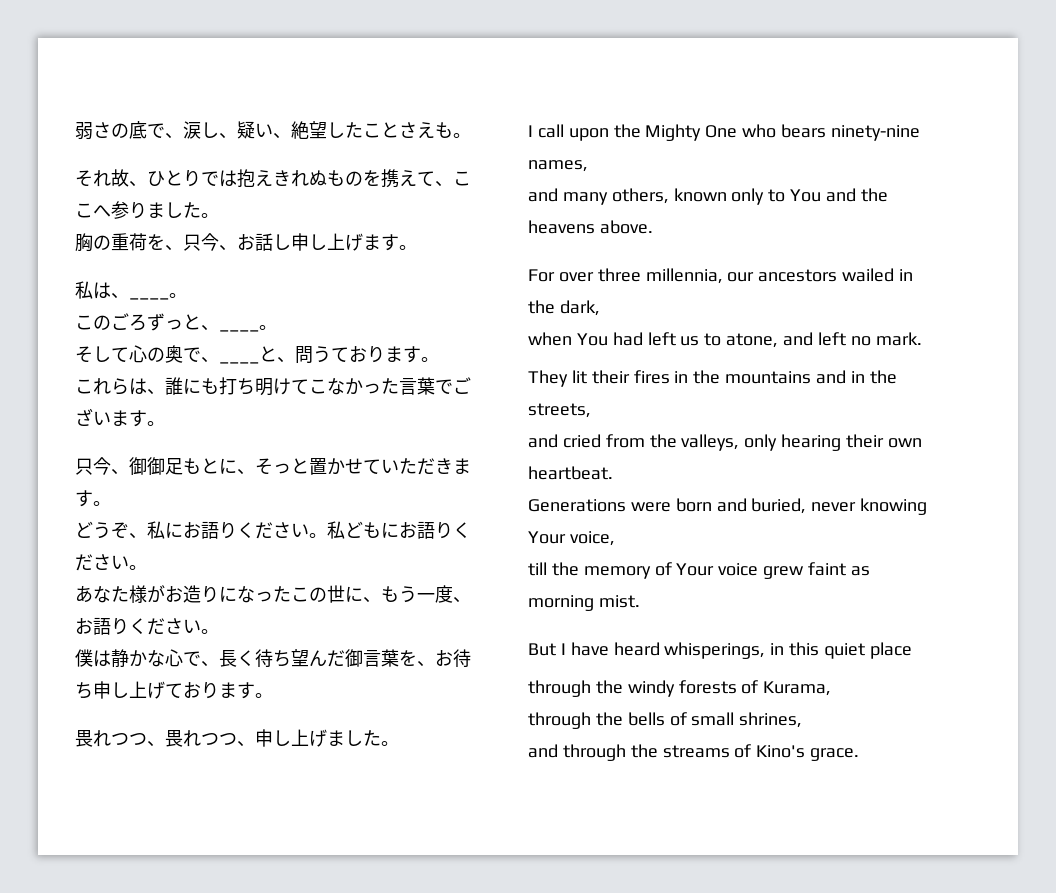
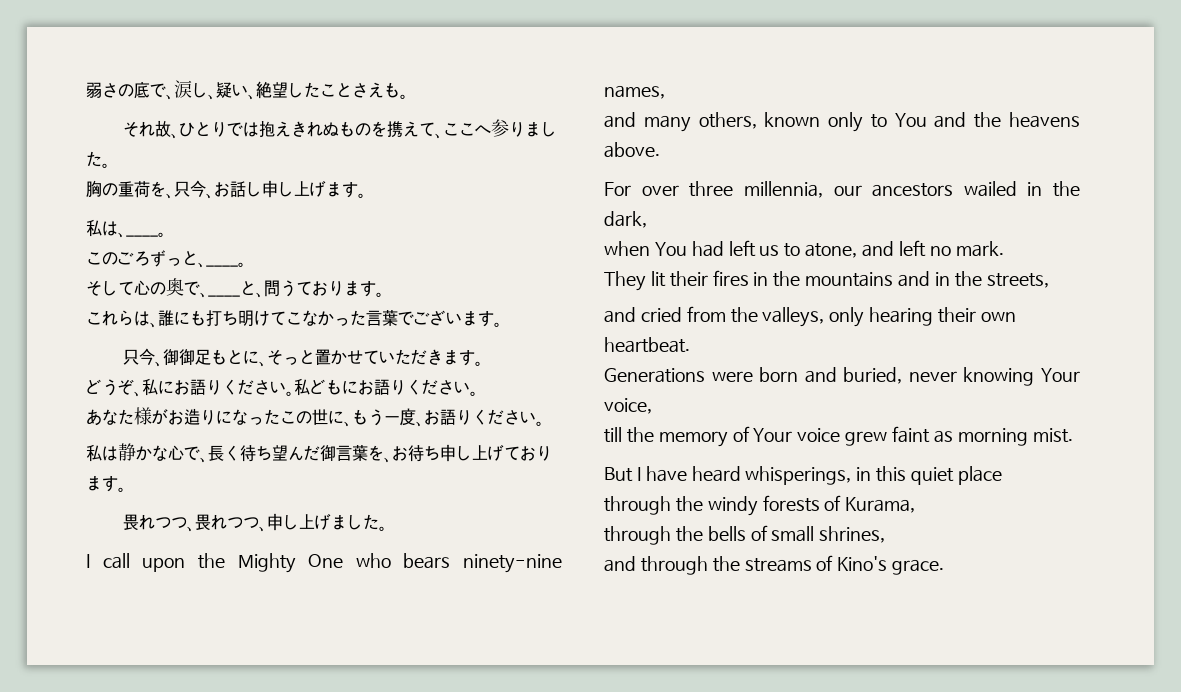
- 僕は静かな心で、長く待ち望んだ御言葉を、お待ち申し上げております。
+ 私は静かな心で、長く待ち望んだ御言葉を、お待ち申し上げております。

